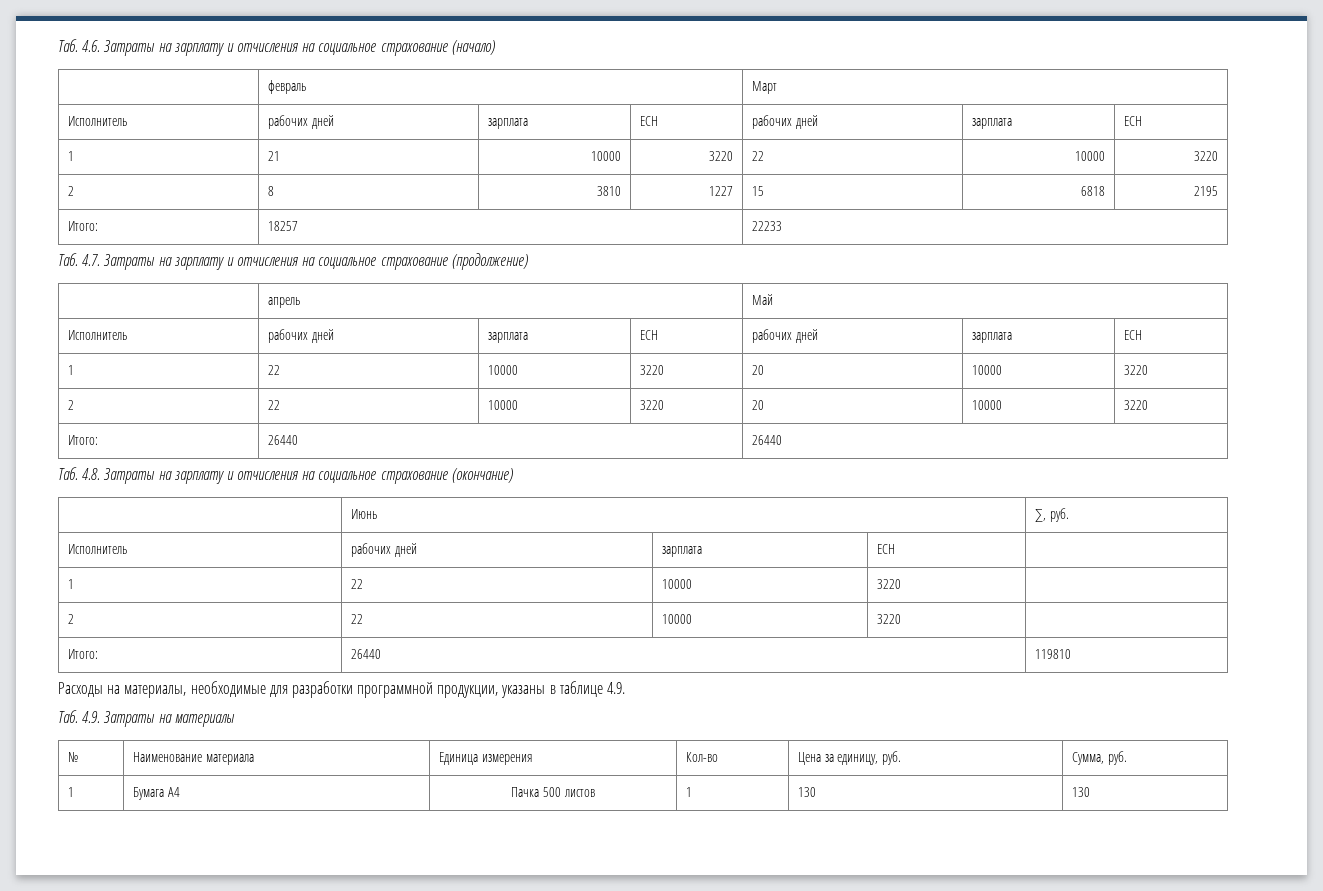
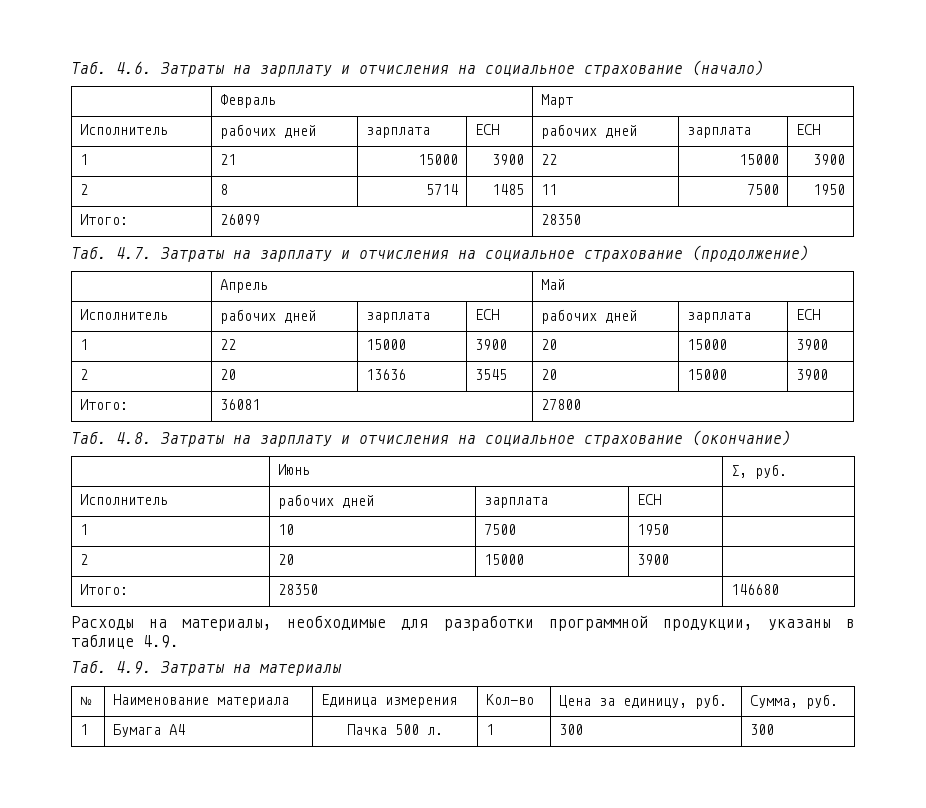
- | февраль | Март
+ | Февраль | Март
- 1 | 21 | 10000 | 3220 | 22 | 10000 | 3220
+ 1 | 21 | 15000 | 3900 | 22 | 15000 | 3900
- 2 | 8 | 3810 | 1227 | 15 | 6818 | 2195
- Итого: | 18257 | 22233
+ 2 | 8 | 5714 | 1485 | 11 | 7500 | 1950
+ Итого: | 26099 | 28350
- | апрель | Май
+ | Апрель | Май
- 1 | 22 | 10000 | 3220 | 20 | 10000 | 3220
- 2 | 22 | 10000 | 3220 | 20 | 10000 | 3220
- Итого: | 26440 | 26440
+ 1 | 22 | 15000 | 3900 | 20 | 15000 | 3900
+ 2 | 20 | 13636 | 3545 | 20 | 15000 | 3900
+ Итого: | 36081 | 27800
  | Июнь | ∑, руб.
  Исполнитель | рабочих дней | зарплата | ЕСН |
- 1 | 22 | 10000 | 3220 |
- 2 | 22 | 10000 | 3220 |
- Итого: | 26440 | 119810
+ 1 | 10 | 7500 | 1950 |
+ 2 | 20 | 15000 | 3900 |
+ Итого: | 28350 | 146680
- 1 | Бумага А4 | Пачка 500 листов | 1 | 130 | 130
+ 1 | Бумага А4 | Пачка 500 л. | 1 | 300 | 300

